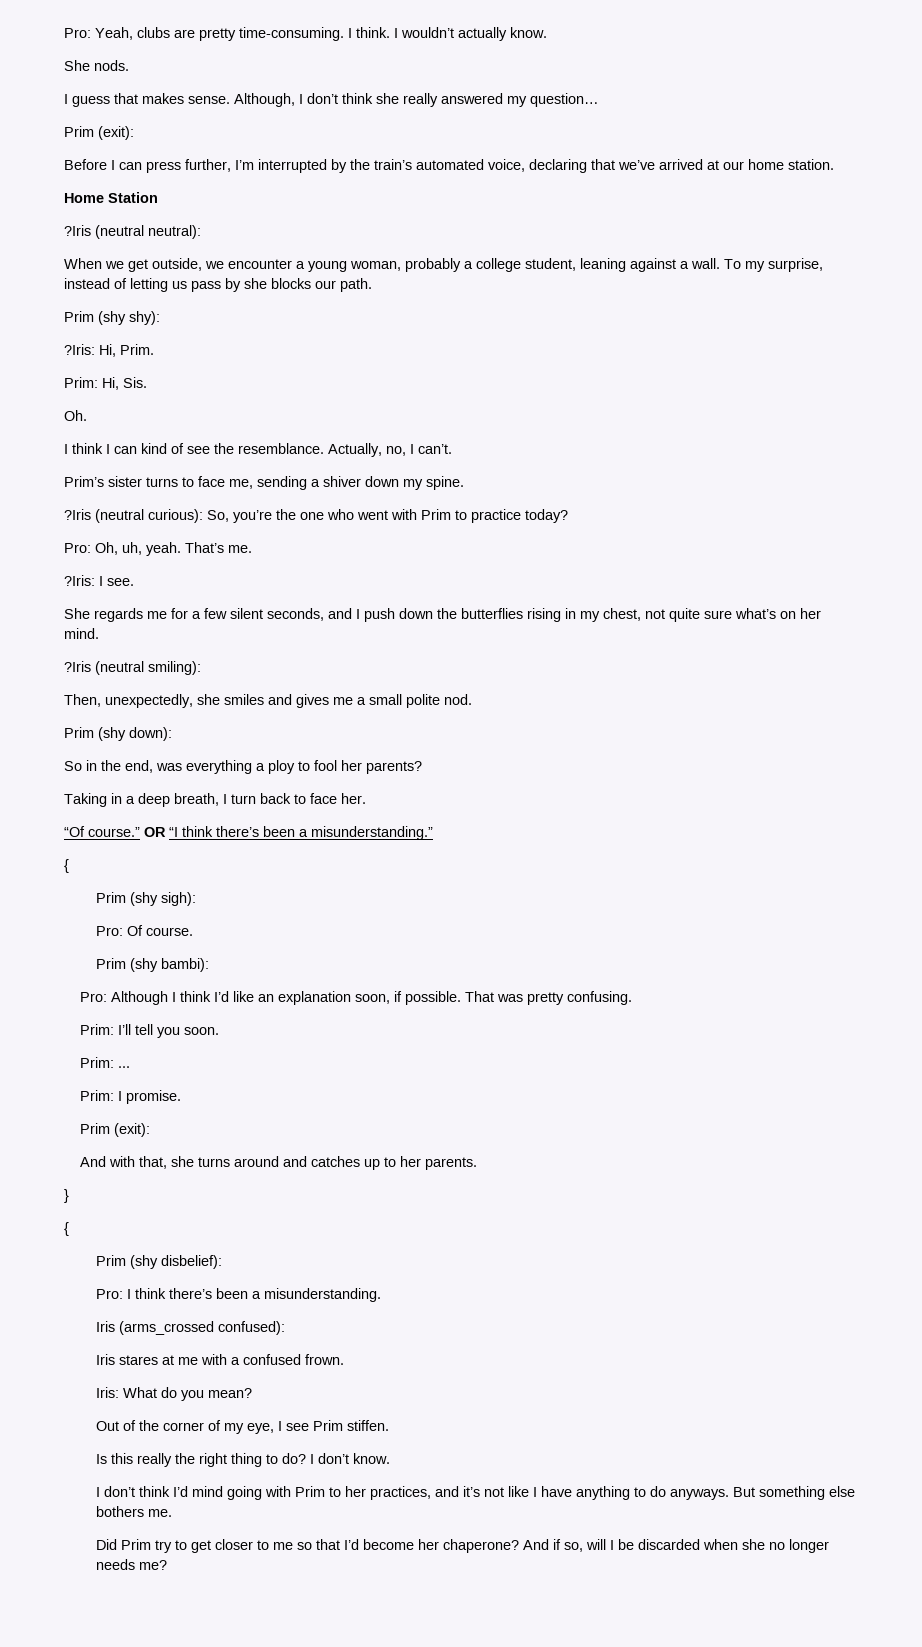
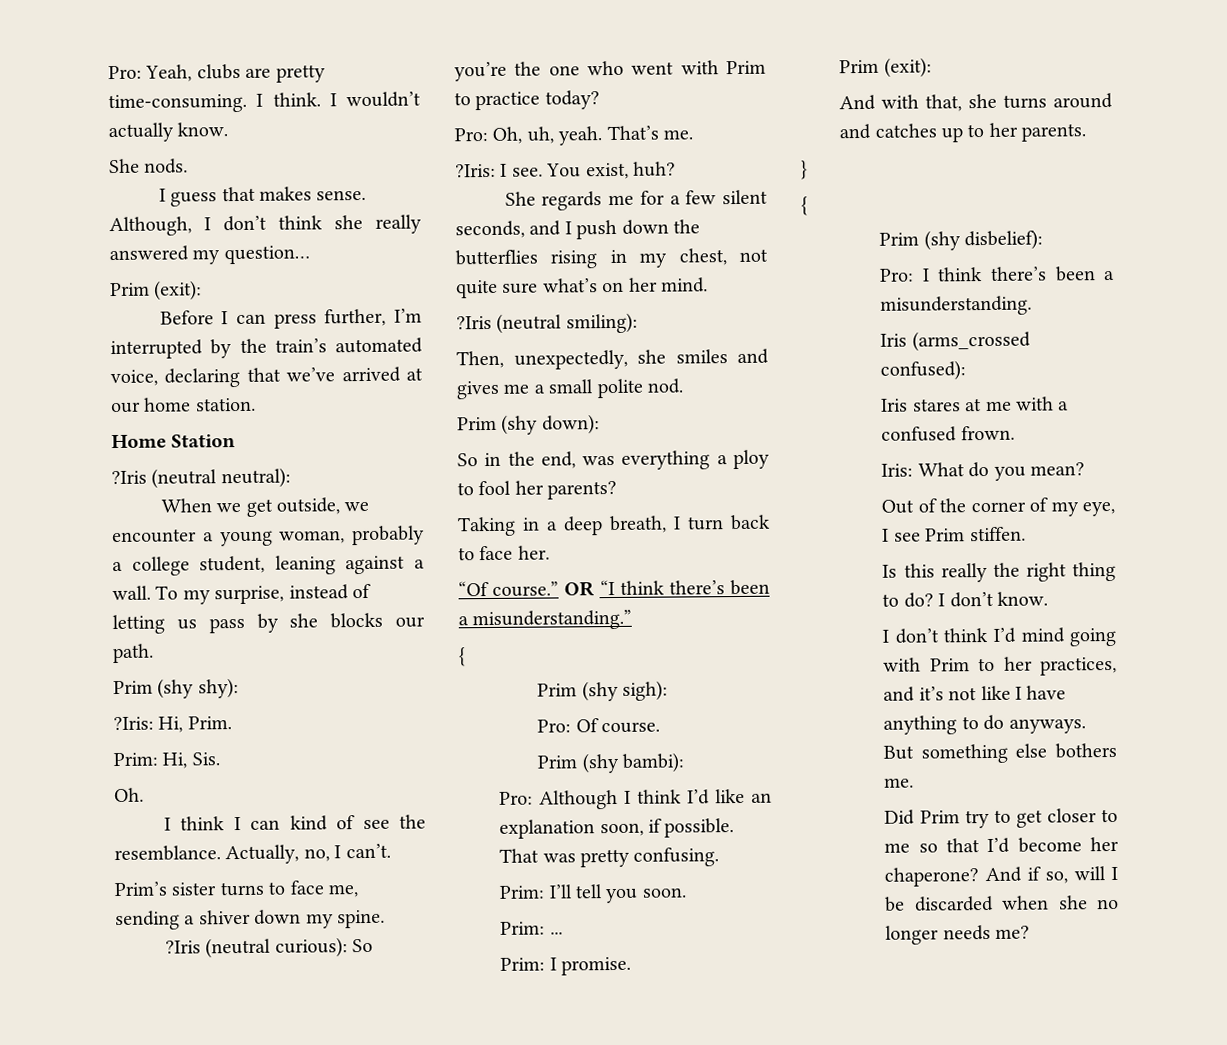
- ?Iris (neutral curious): So, you’re the one who went with Prim to practice today?
+ ?Iris (neutral curious): So you’re the one who went with Prim to practice today?
+ You exist, huh?

